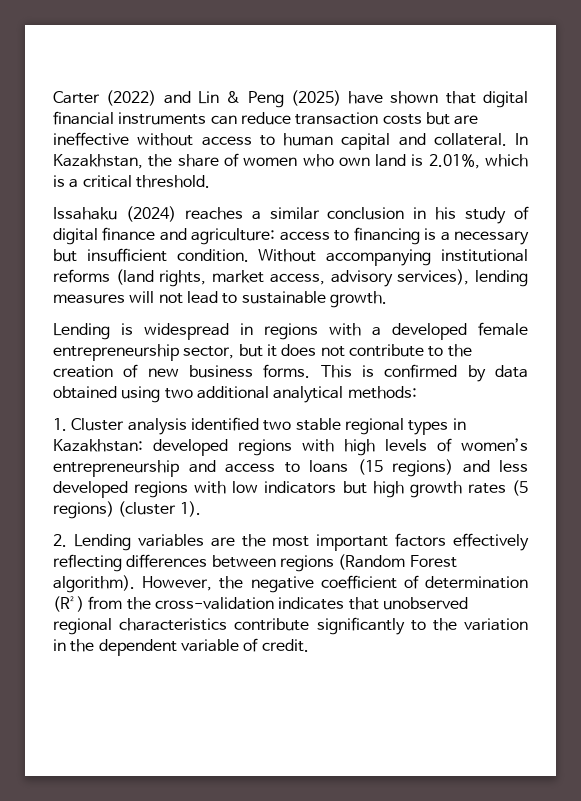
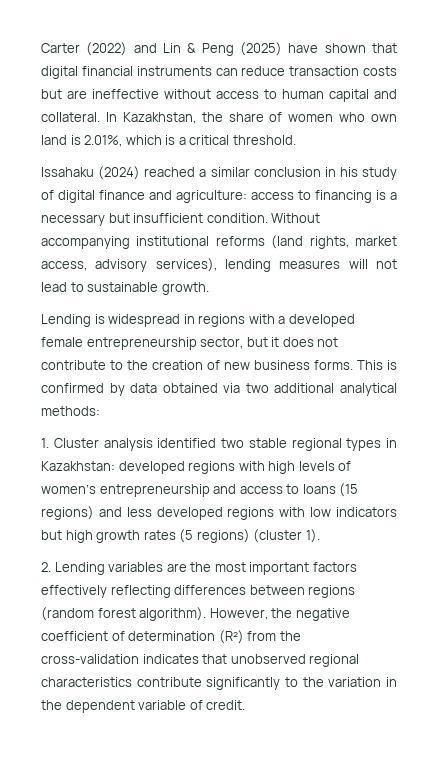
- Issahaku (2024) reaches a similar conclusion in his study of digital finance and agriculture: access to financing is a necessary but insufficient condition.
+ Issahaku (2024) reached a similar conclusion in his study of digital finance and agriculture: access to financing is a necessary but insufficient condition.
- This is confirmed by data obtained using two additional analytical methods:
+ This is confirmed by data obtained via two additional analytical methods:
- 2. Lending variables are the most important factors effectively reflecting differences between regions (Random Forest algorithm).
+ 2. Lending variables are the most important factors effectively reflecting differences between regions (random forest algorithm).

